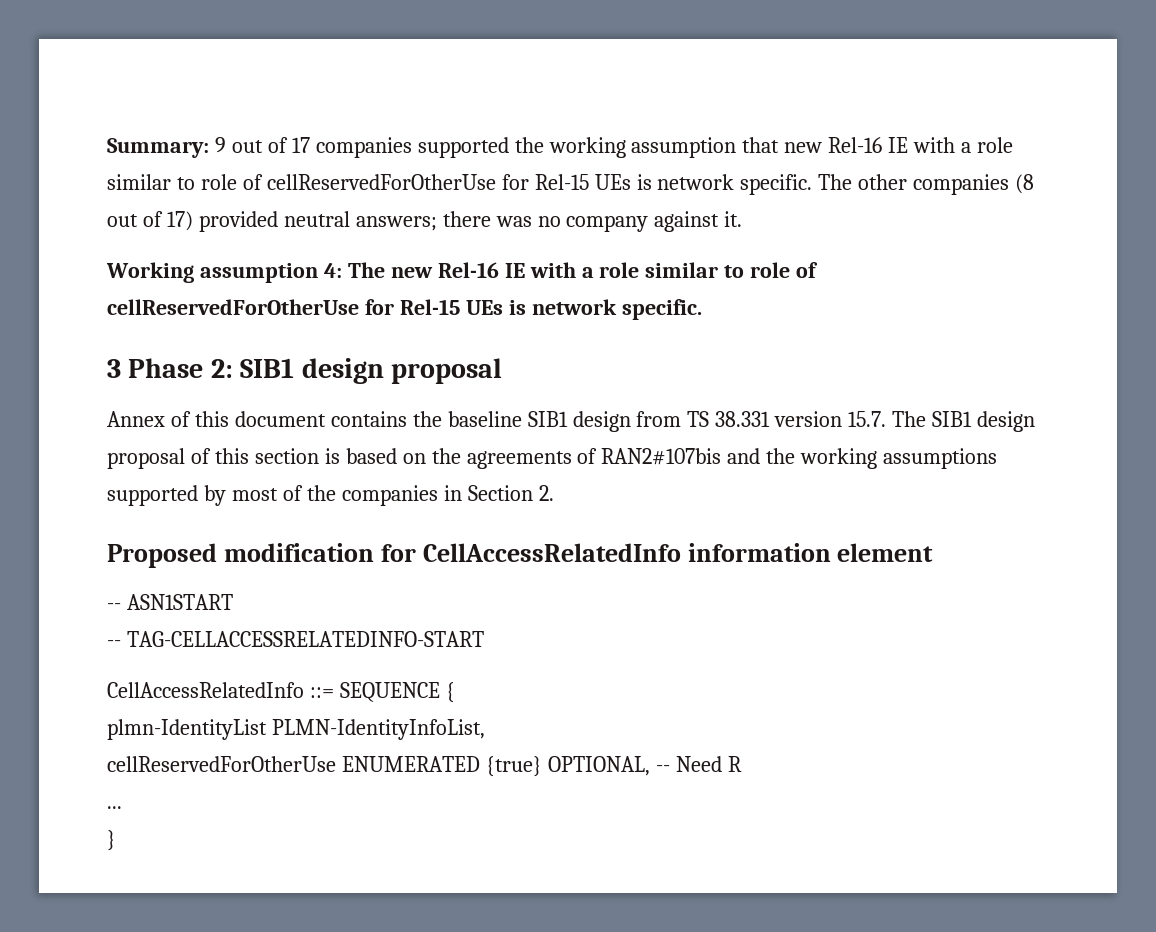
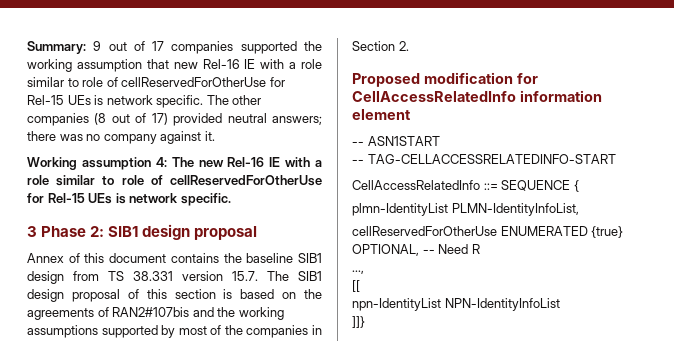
- ...
- }
+ ...,
+ [[
+ npn-IdentityList NPN-IdentityInfoList
+ ]]}

